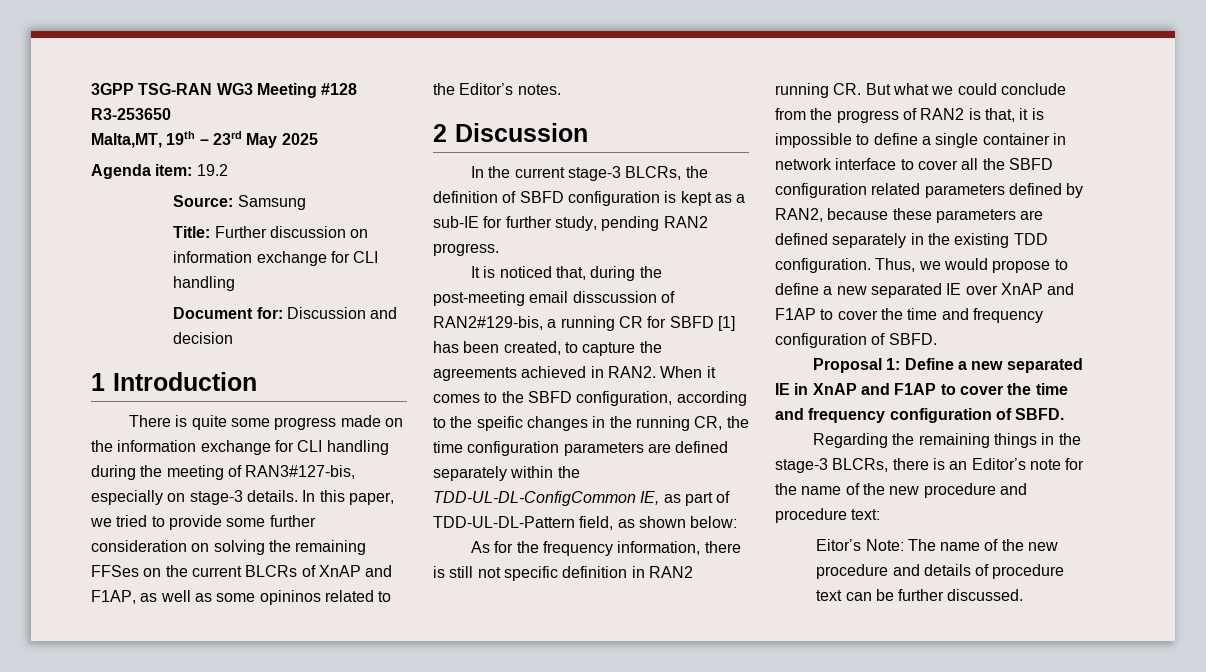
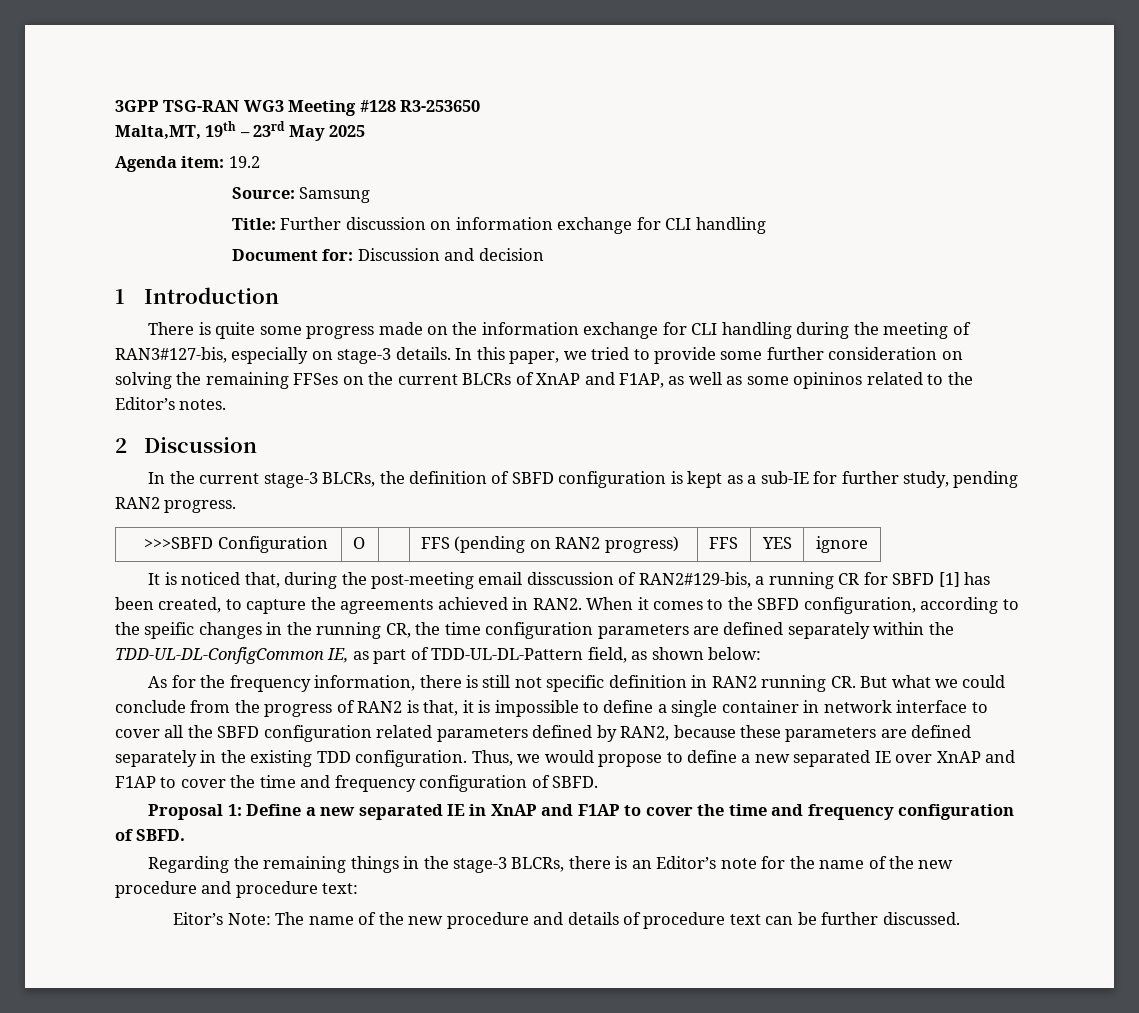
+ >>>SBFD Configuration | O | | FFS (pending on RAN2 progress) | FFS | YES | ignore

